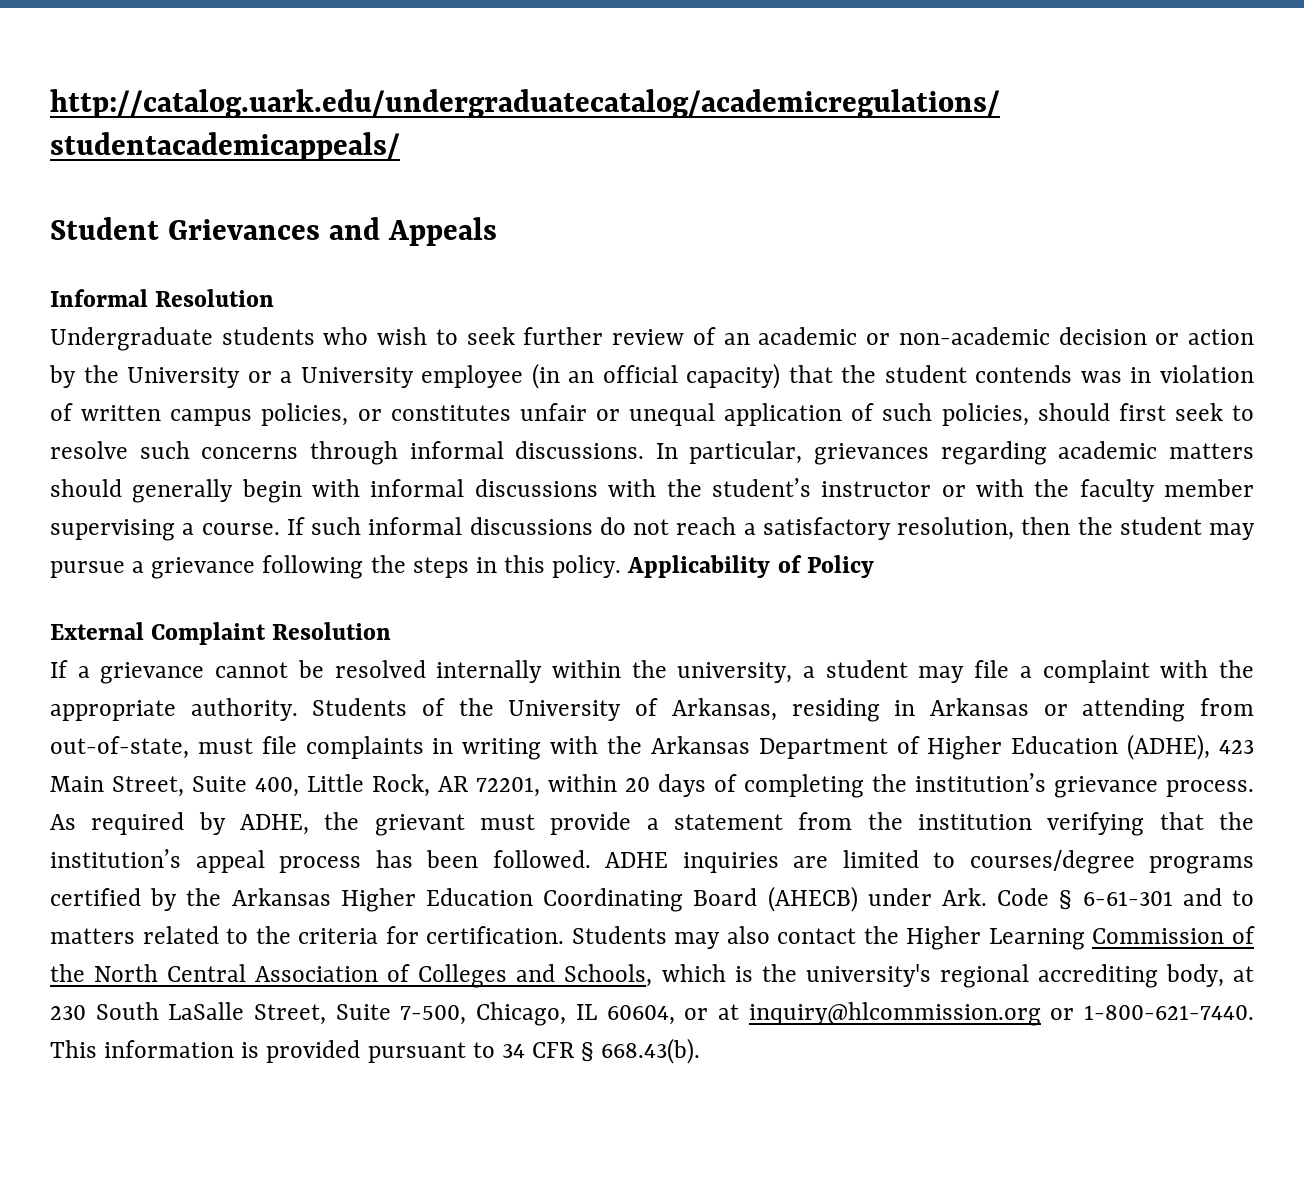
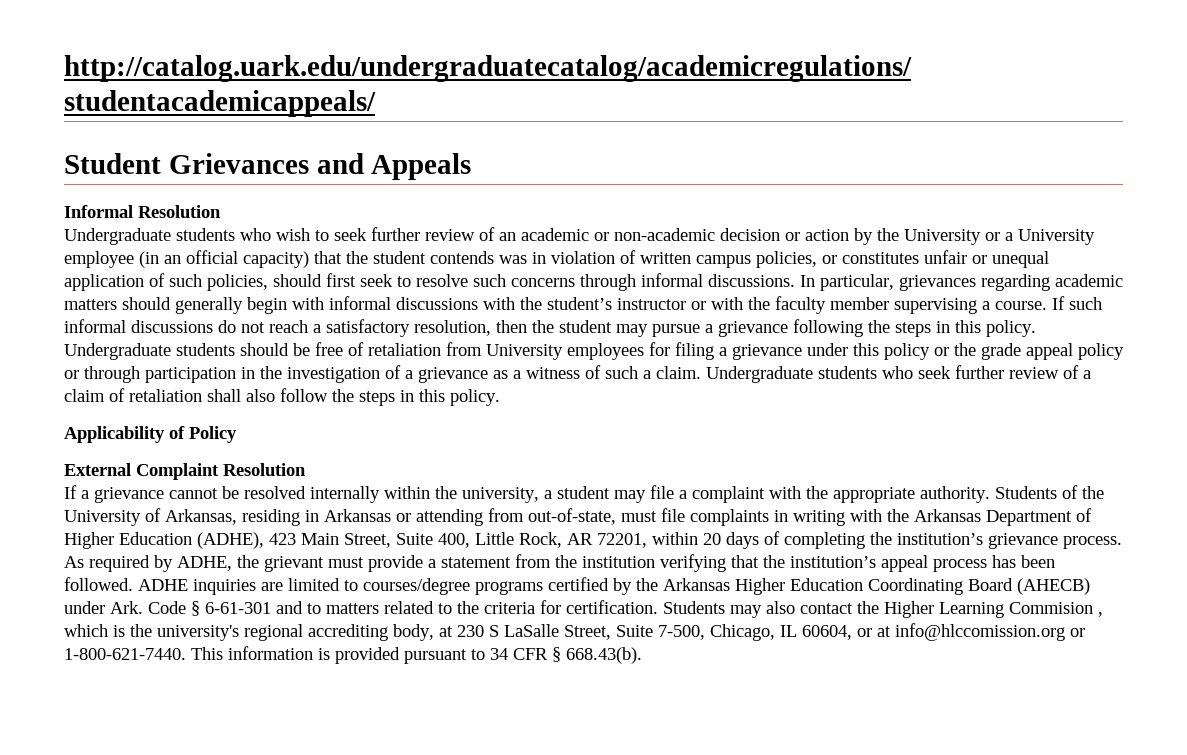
- If such informal discussions do not reach a satisfactory resolution, then the student may pursue a grievance following the steps in this policy. Applicability of Policy
+ If such informal discussions do not reach a satisfactory resolution, then the student may pursue a grievance following the steps in this policy. Undergraduate students should be free of retaliation from University employees for filing a grievance under this policy or the grade appeal policy or through participation in the investigation of a grievance as a witness of such a claim. Undergraduate students who seek further review of a claim of retaliation shall also follow the steps in this policy.
+ Applicability of Policy
- Students may also contact the Higher Learning Commission of the North Central Association of Colleges and Schools, which is the university's regional accrediting body, at 230 South LaSalle Street, Suite 7-500, Chicago, IL 60604, or at inquiry@hlcommission.org or 1-800-621-7440.
+ Students may also contact the Higher Learning Commision , which is the university's regional accrediting body, at 230 S LaSalle Street, Suite 7-500, Chicago, IL 60604, or at info@hlccomission.org or 1-800-621-7440.

